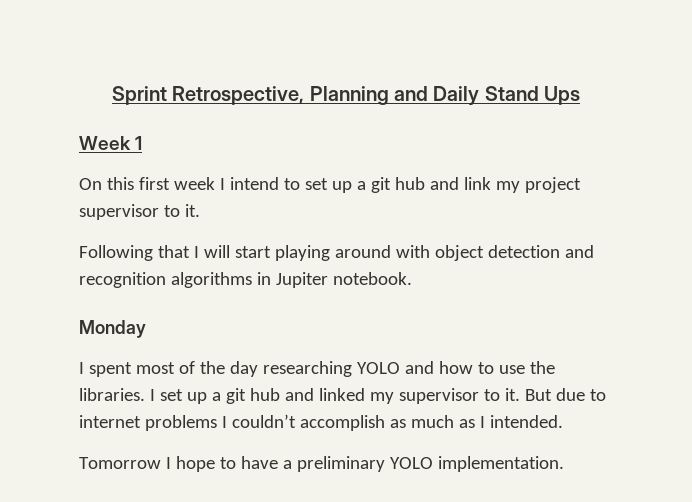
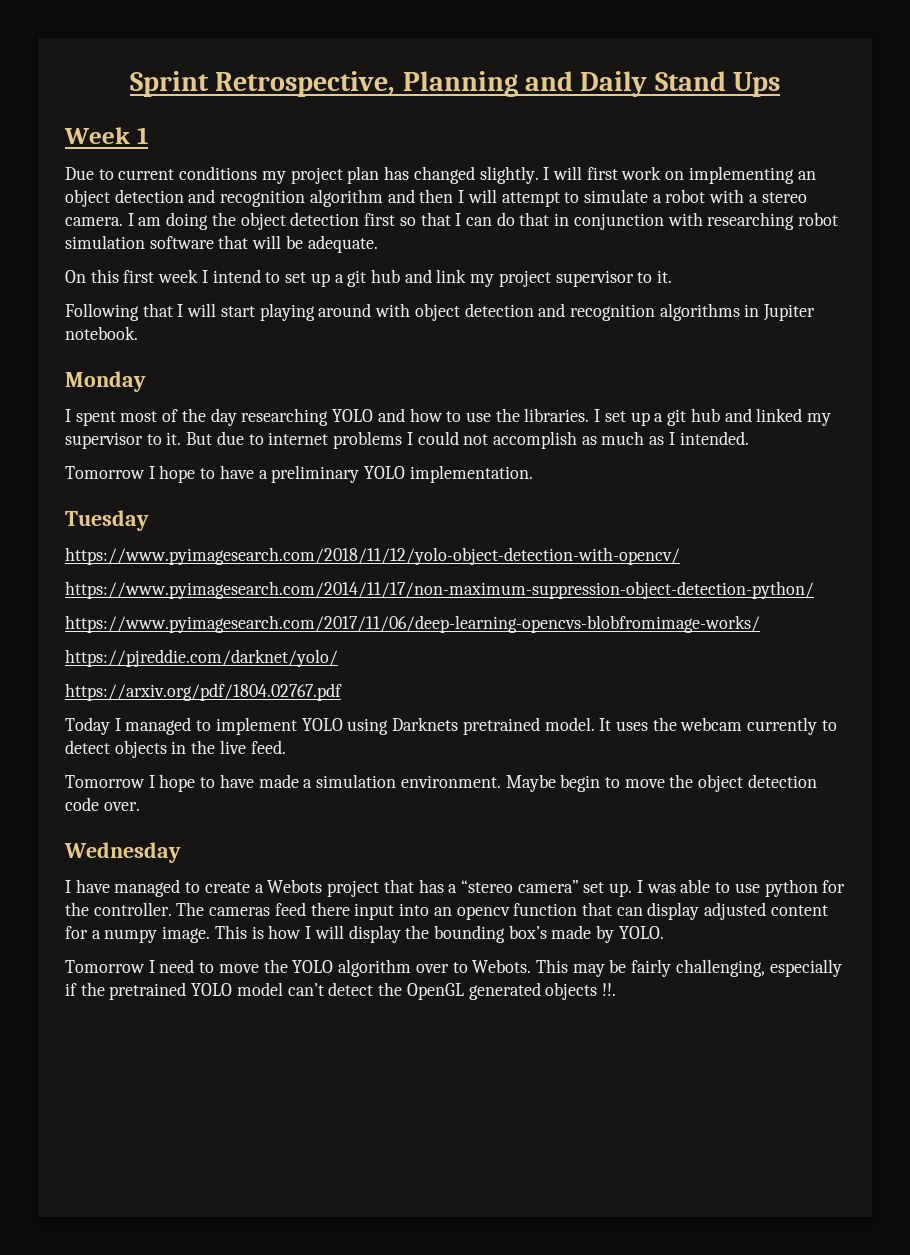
+ Due to current conditions my project plan has changed slightly. I will first work on implementing an object detection and recognition algorithm and then I will attempt to simulate a robot with a stereo camera. I am doing the object detection first so that I can do that in conjunction with researching robot simulation software that will be adequate.
- But due to internet problems I couldn’t accomplish as much as I intended.
+ But due to internet problems I could not accomplish as much as I intended.
+ Tuesday
+ https://www.pyimagesearch.com/2018/11/12/yolo-object-detection-with-opencv/
+ https://www.pyimagesearch.com/2014/11/17/non-maximum-suppression-object-detection-python/
+ https://www.pyimagesearch.com/2017/11/06/deep-learning-opencvs-blobfromimage-works/
+ https://pjreddie.com/darknet/yolo/
+ https://arxiv.org/pdf/1804.02767.pdf
+ Today I managed to implement YOLO using Darknets pretrained model. It uses the webcam currently to detect objects in the live feed.
+ Tomorrow I hope to have made a simulation environment. Maybe begin to move the object detection code over.
+ Wednesday
+ I have managed to create a Webots project that has a “stereo camera” set up. I was able to use python for the controller. The cameras feed there input into an opencv function that can display adjusted content for a numpy image. This is how I will display the bounding box’s made by YOLO.
+ Tomorrow I need to move the YOLO algorithm over to Webots. This may be fairly challenging, especially if the pretrained YOLO model can’t detect the OpenGL generated objects !!.

